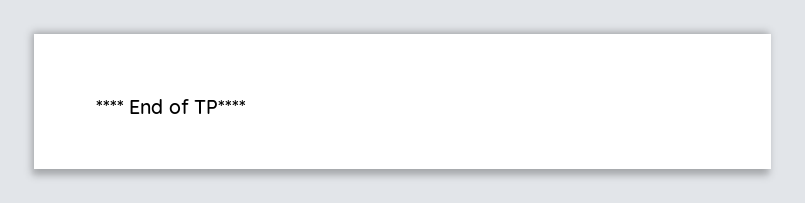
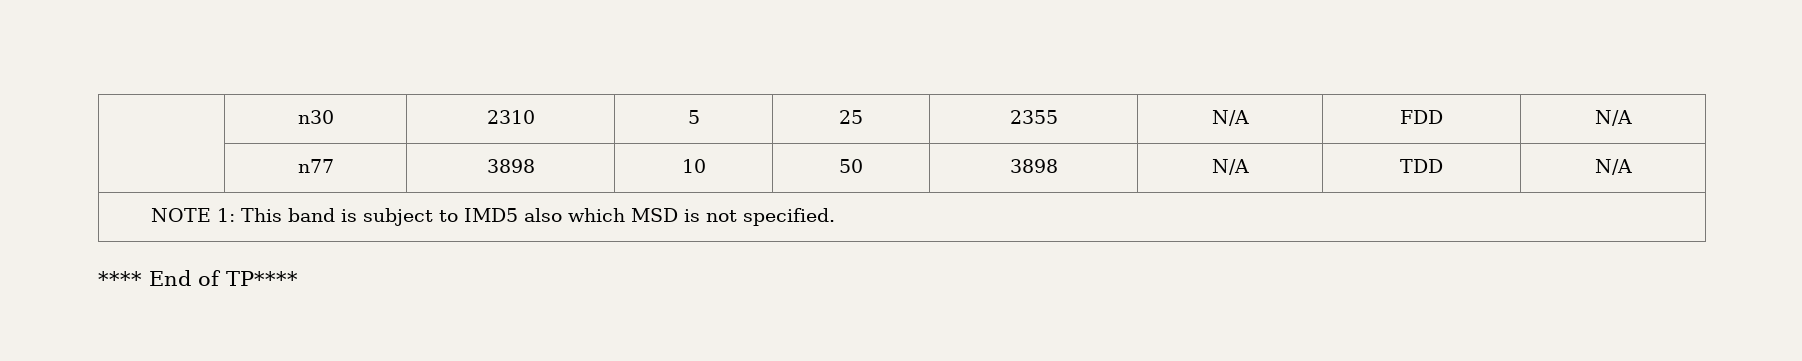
+ | n30 | 2310 | 5 | 25 | 2355 | N/A | FDD | N/A
+ | n77 | 3898 | 10 | 50 | 3898 | N/A | TDD | N/A
+ NOTE 1: This band is subject to IMD5 also which MSD is not specified.

